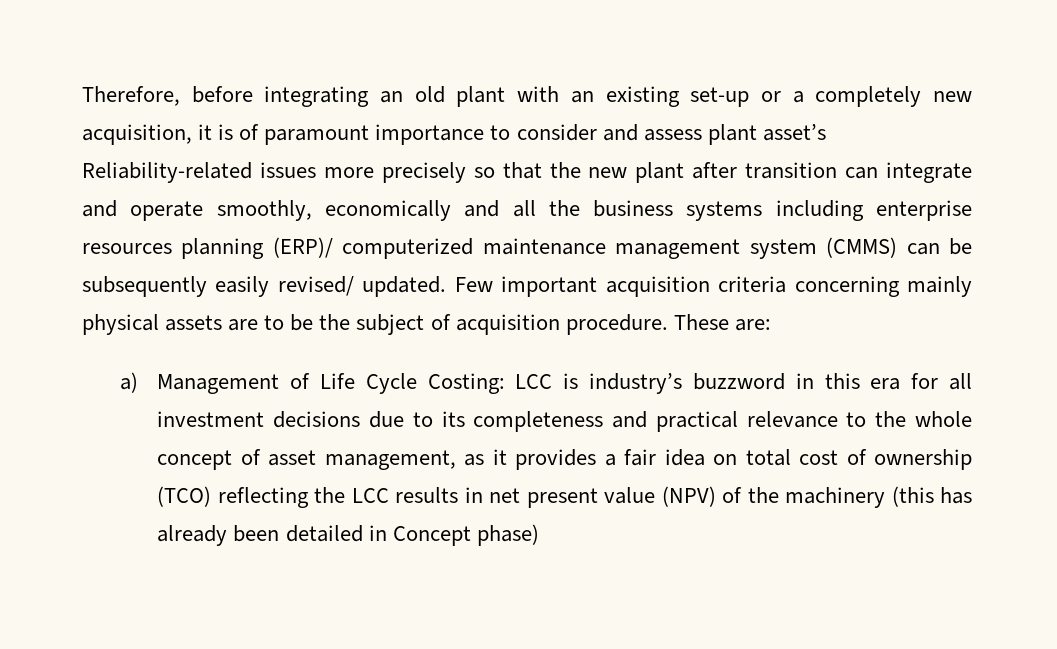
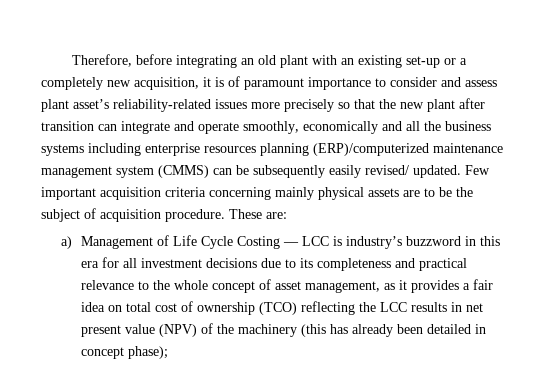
- Therefore, before integrating an old plant with an existing set-up or a completely new acquisition, it is of paramount importance to consider and assess plant asset’s Reliability-related issues more precisely so that the new plant after transition can integrate and operate smoothly, economically and all the business systems including enterprise resources planning (ERP)/ computerized maintenance management system (CMMS) can be subsequently easily revised/ updated.
+ Therefore, before integrating an old plant with an existing set-up or a completely new acquisition, it is of paramount importance to consider and assess plant asset’s reliability-related issues more precisely so that the new plant after transition can integrate and operate smoothly, economically and all the business systems including enterprise resources planning (ERP)/computerized maintenance management system (CMMS) can be subsequently easily revised/ updated.
- a) Management of Life Cycle Costing: LCC is industry’s buzzword in this era for all investment decisions due to its completeness and practical relevance to the whole concept of asset management, as it provides a fair idea on total cost of ownership (TCO) reflecting the LCC results in net present value (NPV) of the machinery (this has already been detailed in Concept phase)
+ a) Management of Life Cycle Costing — LCC is industry’s buzzword in this era for all investment decisions due to its completeness and practical relevance to the whole concept of asset management, as it provides a fair idea on total cost of ownership (TCO) reflecting the LCC results in net present value (NPV) of the machinery (this has already been detailed in concept phase);

